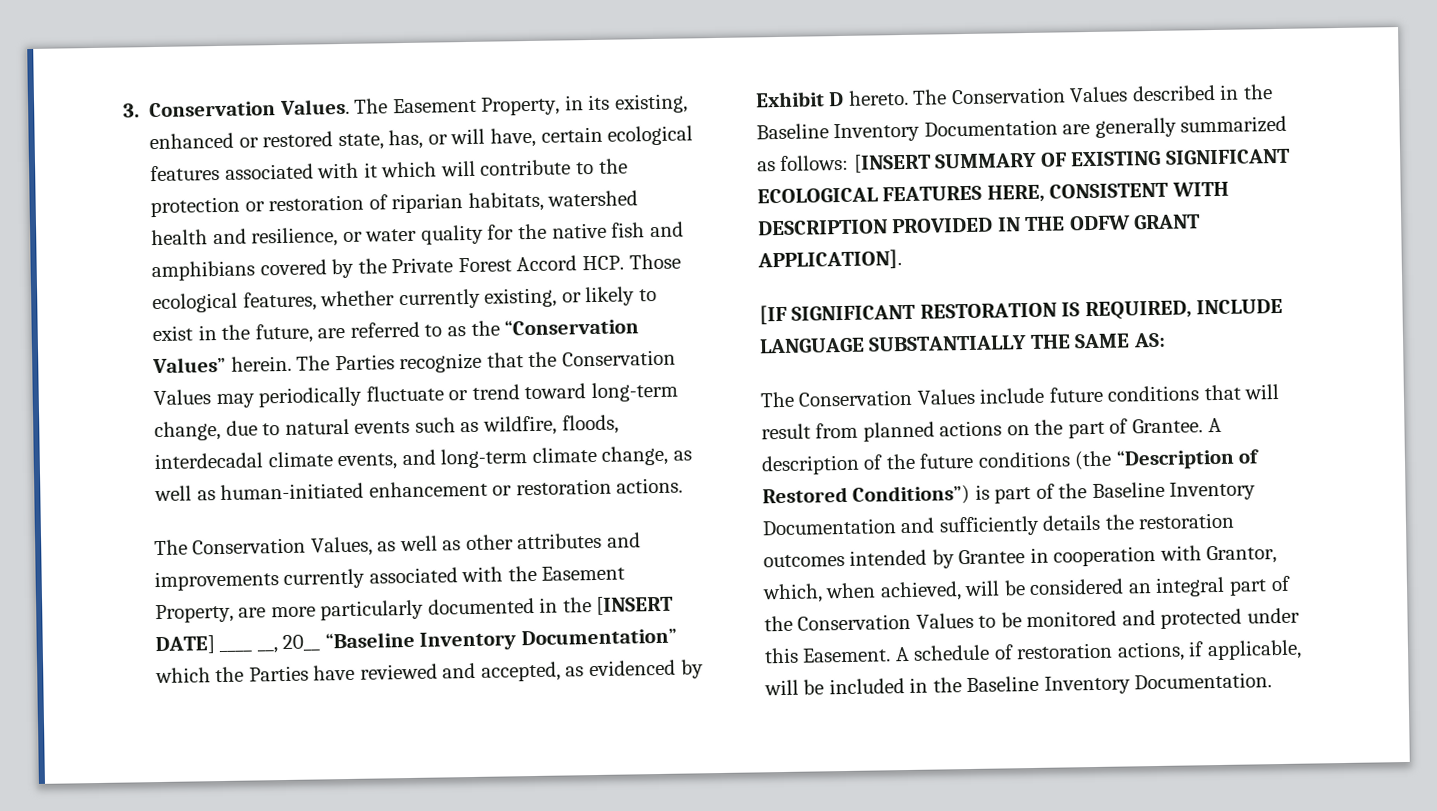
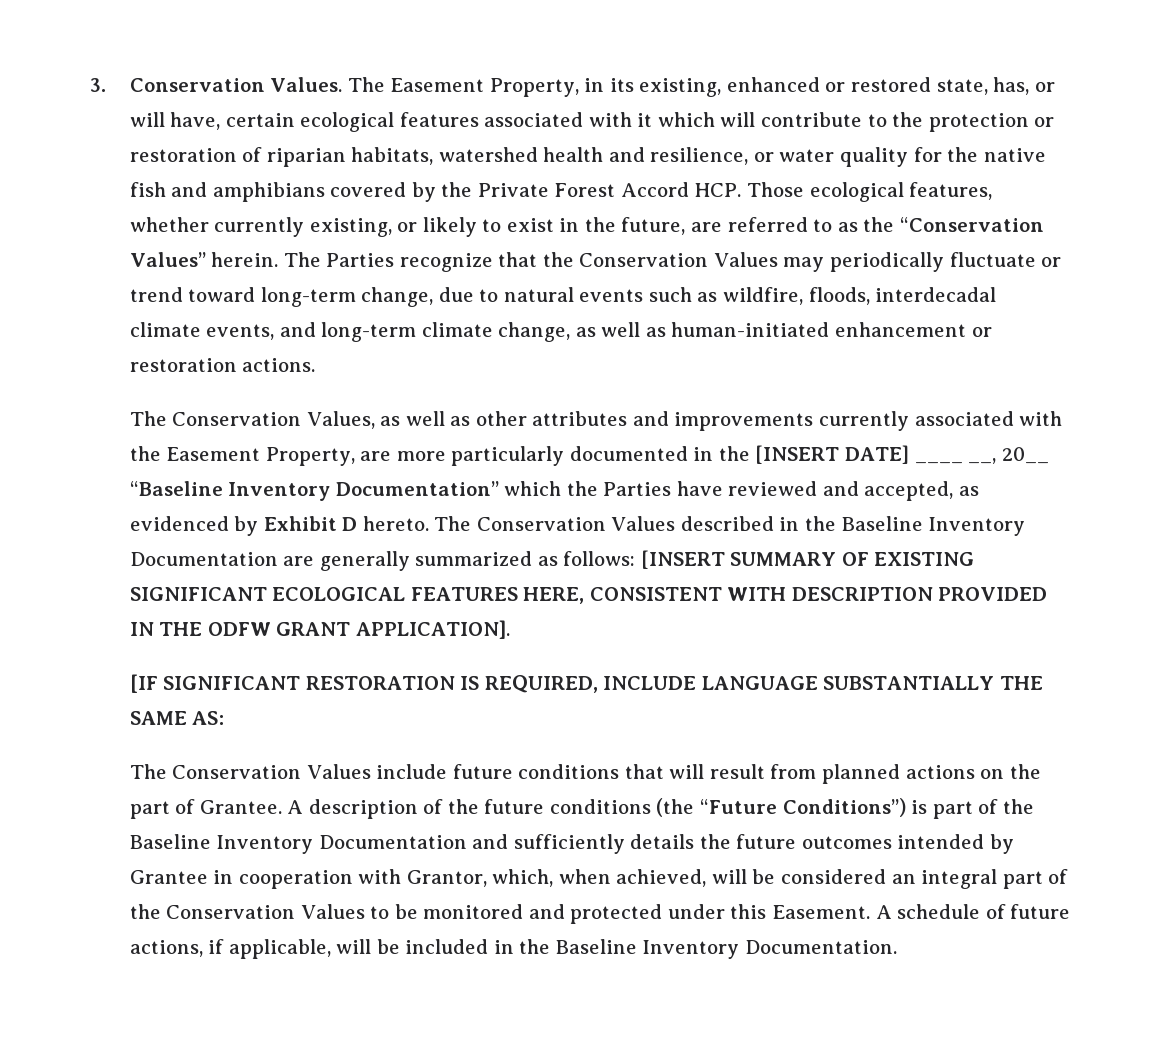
- A description of the future conditions (the “Description of Restored Conditions”) is part of the Baseline Inventory Documentation and sufficiently details the restoration outcomes intended by Grantee in cooperation with Grantor, which, when achieved, will be considered an integral part of the Conservation Values to be monitored and protected under this Easement.
+ A description of the future conditions (the “Future Conditions”) is part of the Baseline Inventory Documentation and sufficiently details the future outcomes intended by Grantee in cooperation with Grantor, which, when achieved, will be considered an integral part of the Conservation Values to be monitored and protected under this Easement.
- A schedule of restoration actions, if applicable, will be included in the Baseline Inventory Documentation.
+ A schedule of future actions, if applicable, will be included in the Baseline Inventory Documentation.

